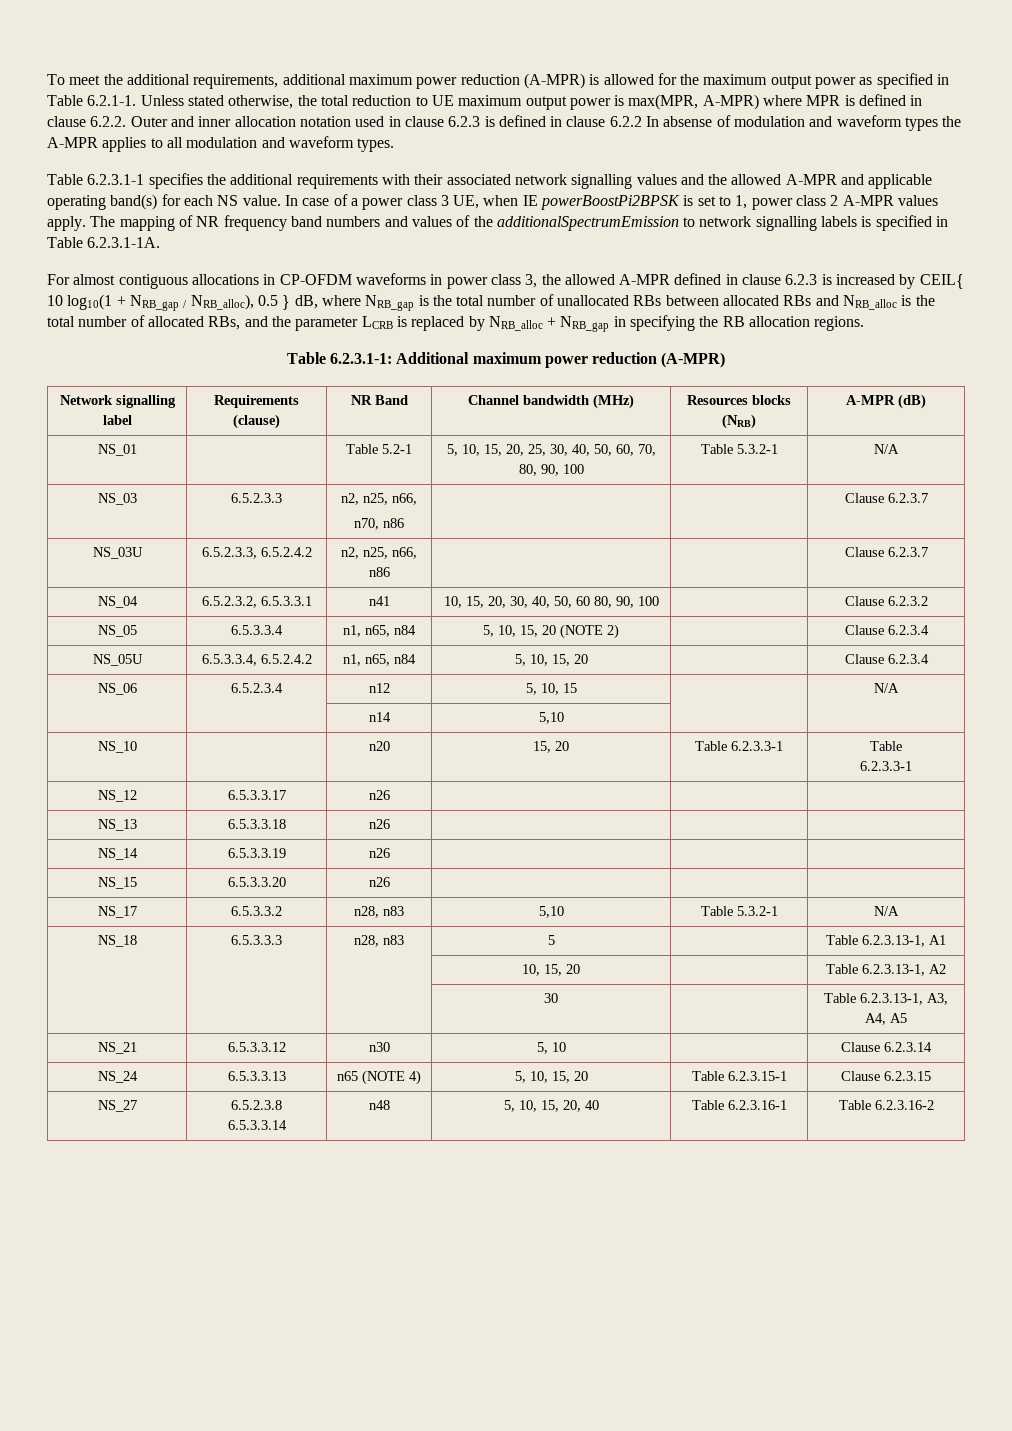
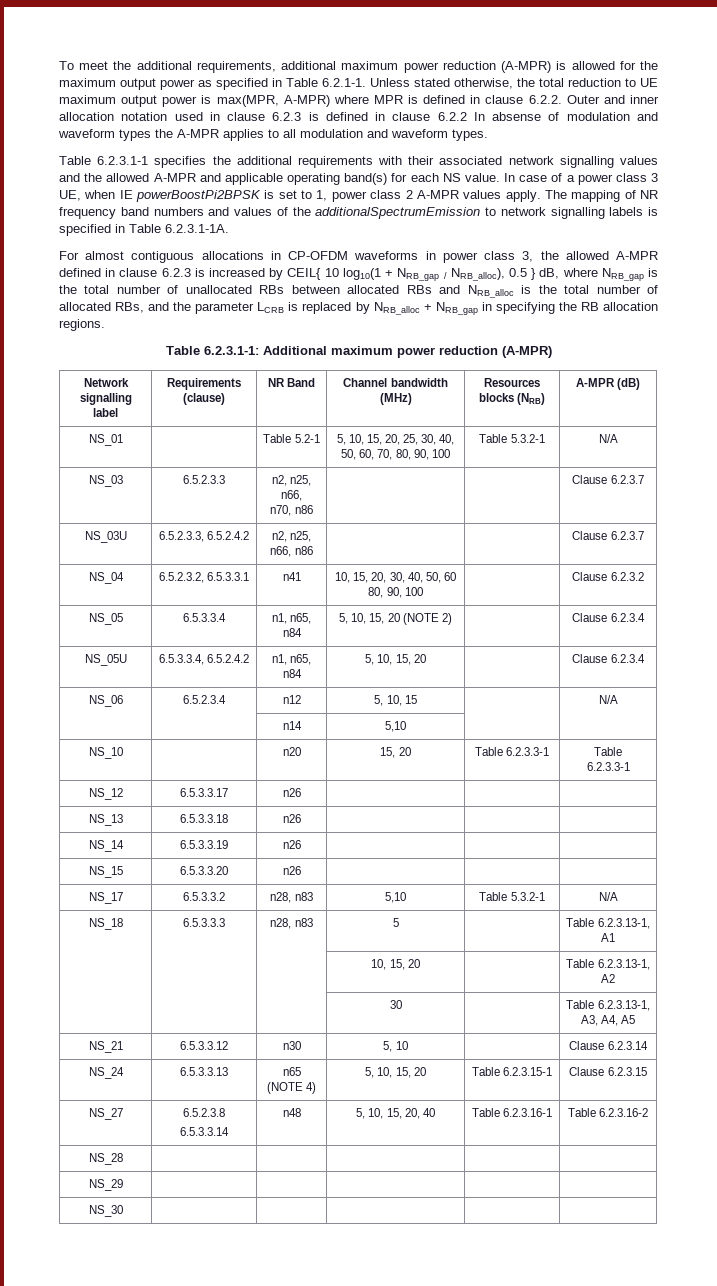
+ NS_28 | | | | |
+ NS_29 | | | | |
+ NS_30 | | | | |

